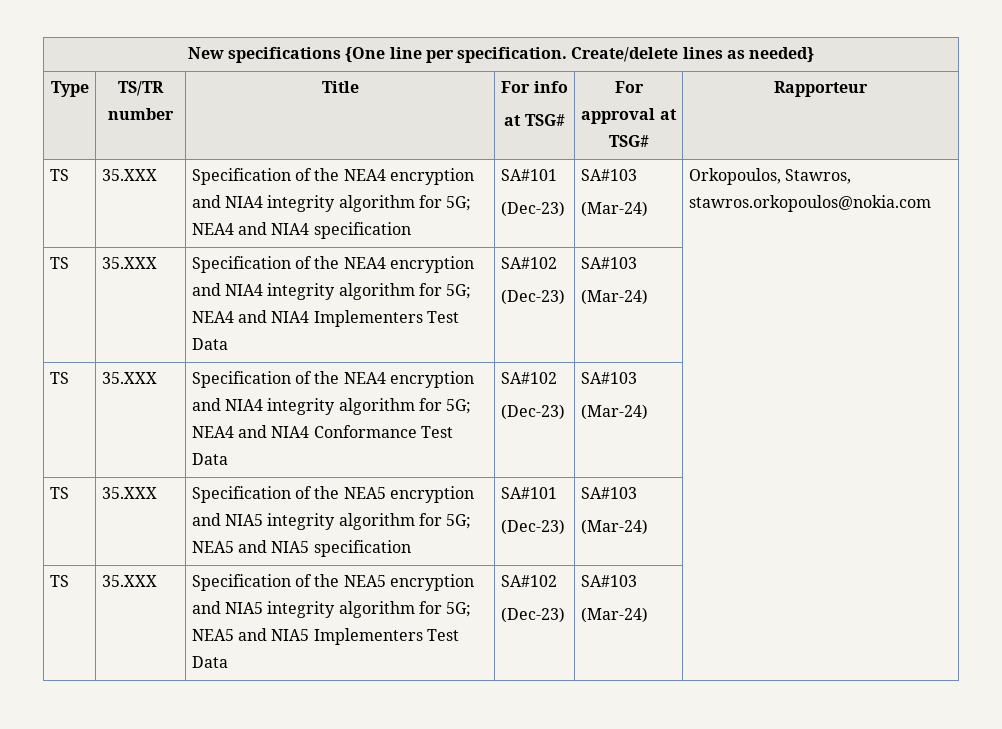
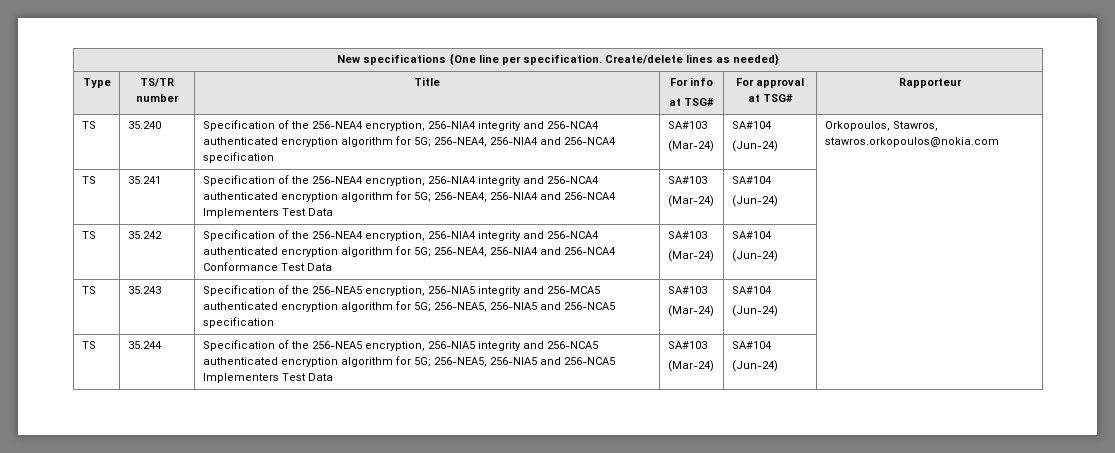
- TS | 35.XXX | Specification of the NEA4 encryption and NIA4 integrity algorithm for 5G; NEA4 and NIA4 specification | SA#101
- (Dec-23) | SA#103
- (Mar-24) | Orkopoulos, Stawros, stawros.orkopoulos@nokia.com
+ TS | 35.240 | Specification of the 256-NEA4 encryption, 256-NIA4 integrity and 256-NCA4 authenticated encryption algorithm for 5G; 256-NEA4, 256-NIA4 and 256-NCA4 specification | SA#103
+ (Mar-24) | SA#104
+ (Jun-24) | Orkopoulos, Stawros, stawros.orkopoulos@nokia.com
- TS | 35.XXX | Specification of the NEA4 encryption and NIA4 integrity algorithm for 5G; NEA4 and NIA4 Implementers Test Data | SA#102
- (Dec-23) | SA#103
- (Mar-24) |
- TS | 35.XXX | Specification of the NEA4 encryption and NIA4 integrity algorithm for 5G; NEA4 and NIA4 Conformance Test Data | SA#102
- (Dec-23) | SA#103
- (Mar-24) |
- TS | 35.XXX | Specification of the NEA5 encryption and NIA5 integrity algorithm for 5G; NEA5 and NIA5 specification | SA#101
- (Dec-23) | SA#103
- (Mar-24) |
- TS | 35.XXX | Specification of the NEA5 encryption and NIA5 integrity algorithm for 5G; NEA5 and NIA5 Implementers Test Data | SA#102
- (Dec-23) | SA#103
- (Mar-24) |
+ TS | 35.241 | Specification of the 256-NEA4 encryption, 256-NIA4 integrity and 256-NCA4 authenticated encryption algorithm for 5G; 256-NEA4, 256-NIA4 and 256-NCA4 Implementers Test Data | SA#103
+ (Mar-24) | SA#104
+ (Jun-24) |
+ TS | 35.242 | Specification of the 256-NEA4 encryption, 256-NIA4 integrity and 256-NCA4 authenticated encryption algorithm for 5G; 256-NEA4, 256-NIA4 and 256-NCA4 Conformance Test Data | SA#103
+ (Mar-24) | SA#104
+ (Jun-24) |
+ TS | 35.243 | Specification of the 256-NEA5 encryption, 256-NIA5 integrity and 256-MCA5 authenticated encryption algorithm for 5G; 256-NEA5, 256-NIA5 and 256-NCA5 specification | SA#103
+ (Mar-24) | SA#104
+ (Jun-24) |
+ TS | 35.244 | Specification of the 256-NEA5 encryption, 256-NIA5 integrity and 256-NCA5 authenticated encryption algorithm for 5G; 256-NEA5, 256-NIA5 and 256-NCA5 Implementers Test Data | SA#103
+ (Mar-24) | SA#104
+ (Jun-24) |

